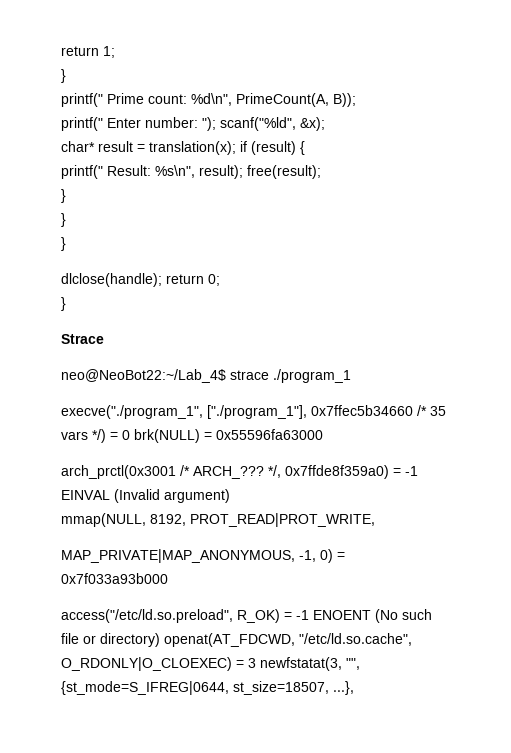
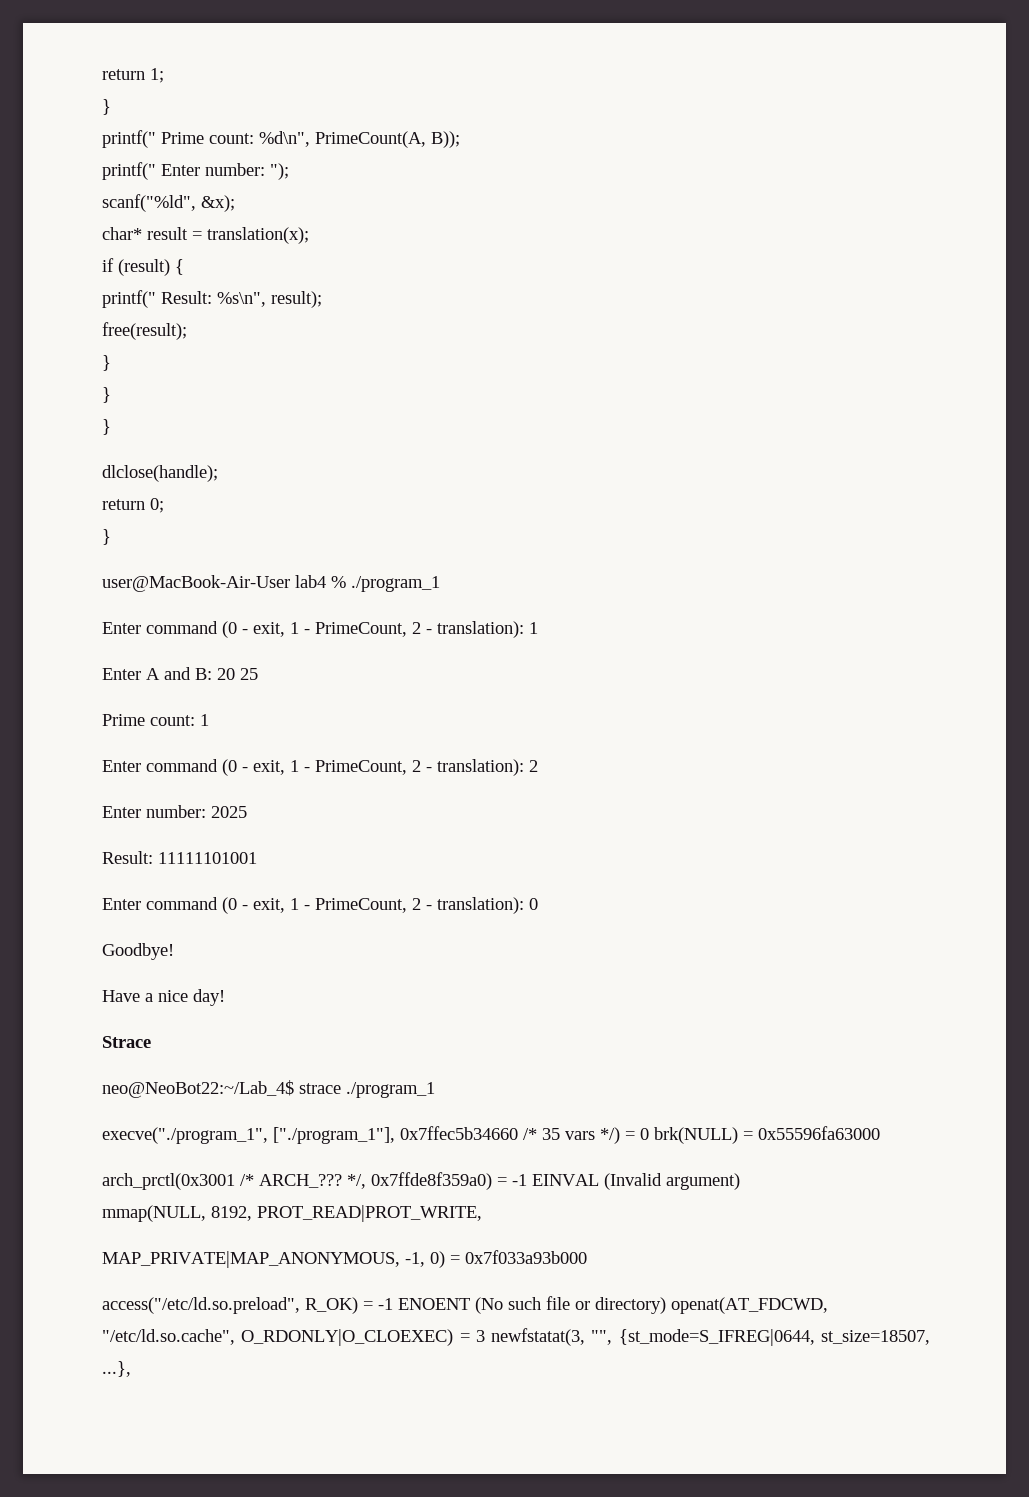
- printf(" Enter number: "); scanf("%ld", &x);
+ printf(" Enter number: ");
+ scanf("%ld", &x);
- char* result = translation(x); if (result) {
+ char* result = translation(x);
+ if (result) {
- printf(" Result: %s\n", result); free(result);
+ printf(" Result: %s\n", result);
+ free(result);
- dlclose(handle); return 0;
+ dlclose(handle);
+ return 0;
+ user@MacBook-Air-User lab4 % ./program_1
+ Enter command (0 - exit, 1 - PrimeCount, 2 - translation): 1
+ Enter A and B: 20 25
+ Prime count: 1
+ Enter command (0 - exit, 1 - PrimeCount, 2 - translation): 2
+ Enter number: 2025
+ Result: 11111101001
+ Enter command (0 - exit, 1 - PrimeCount, 2 - translation): 0
+ Goodbye!
+ Have a nice day!

